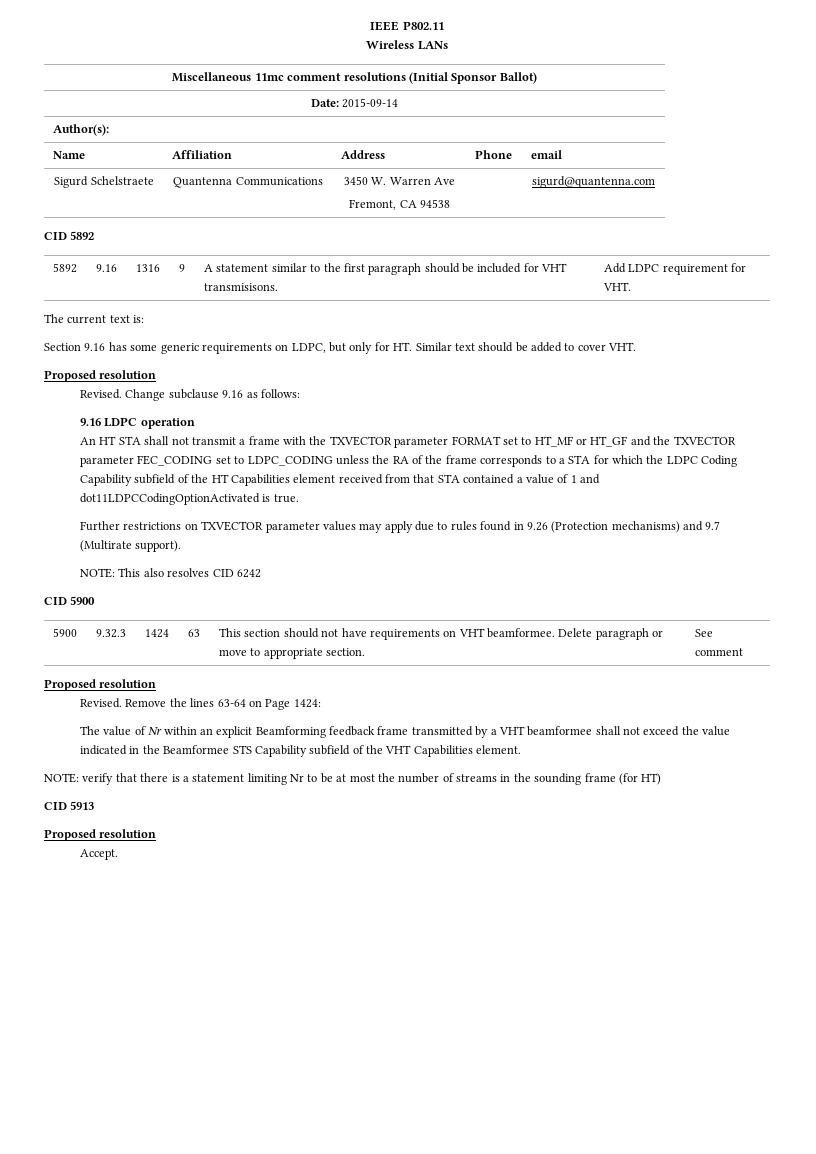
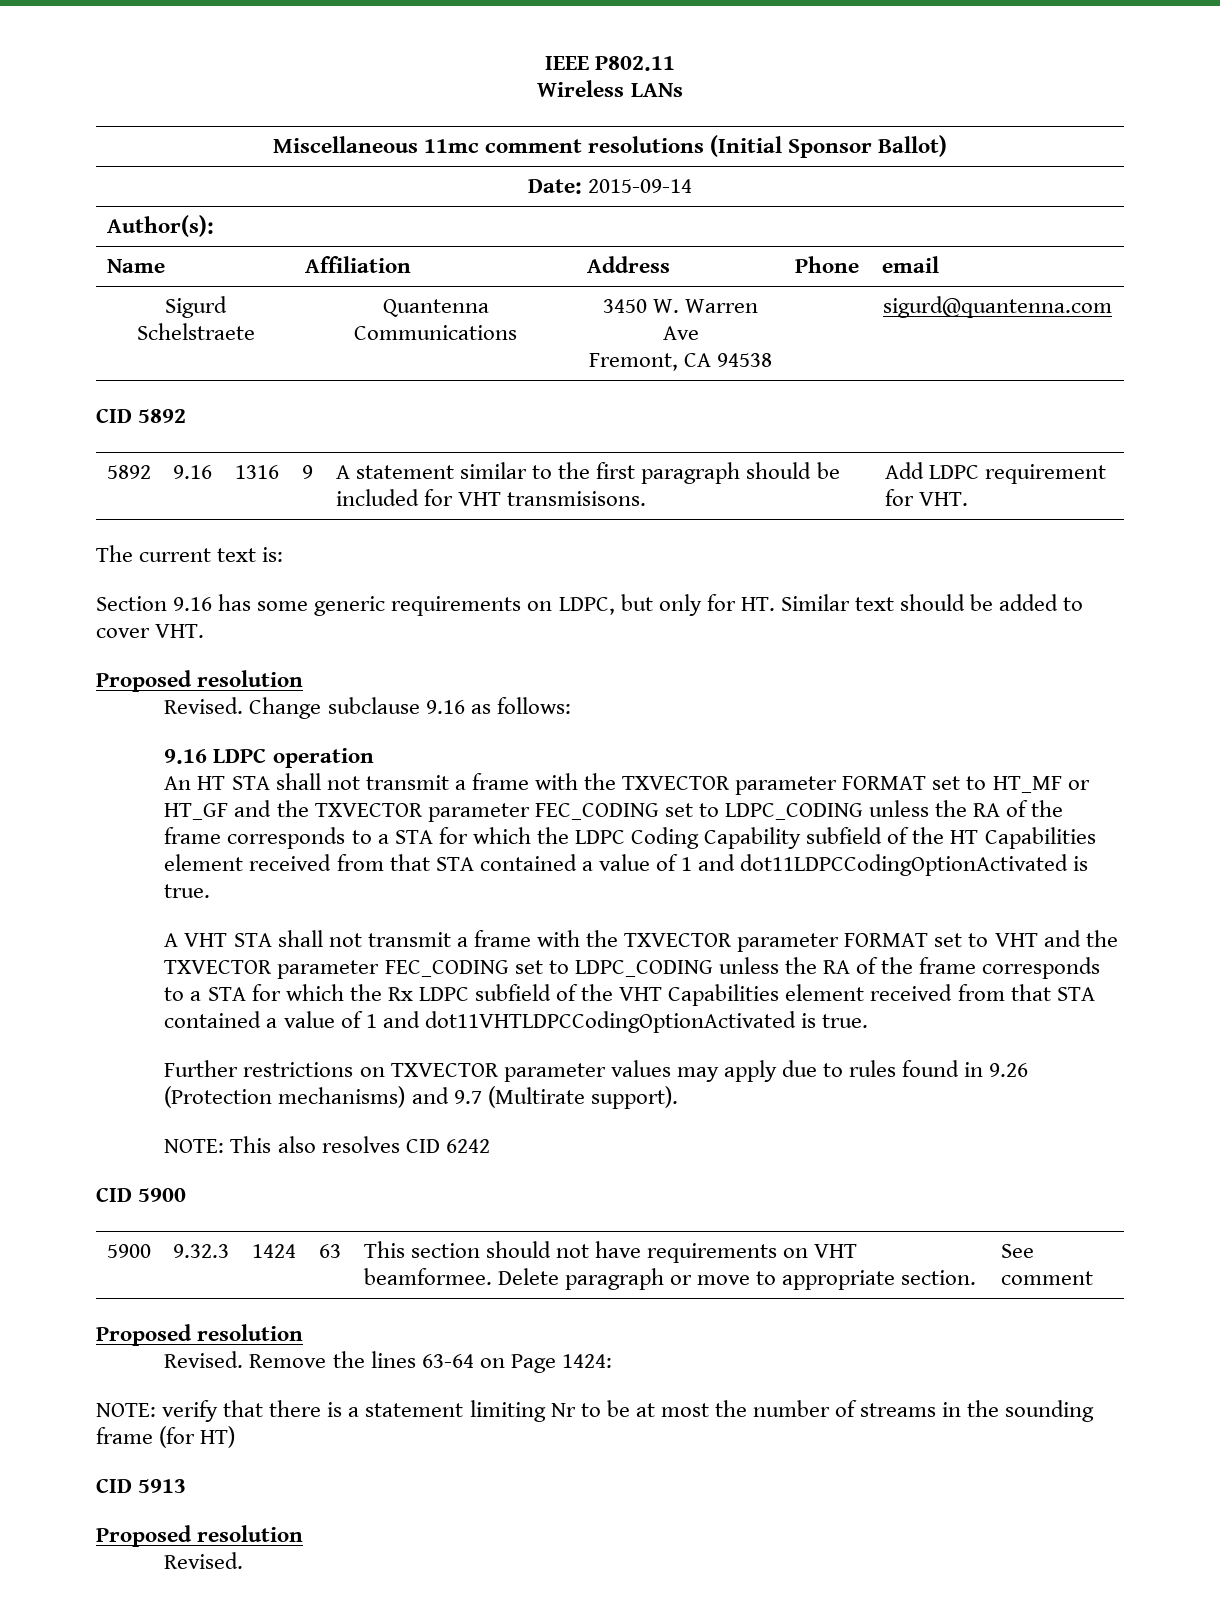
+ A VHT STA shall not transmit a frame with the TXVECTOR parameter FORMAT set to VHT and the TXVECTOR parameter FEC_CODING set to LDPC_CODING unless the RA of the frame corresponds to a STA for which the Rx LDPC subfield of the VHT Capabilities element received from that STA contained a value of 1 and dot11VHTLDPCCodingOptionActivated is true.
- The value of Nr within an explicit Beamforming feedback frame transmitted by a VHT beamformee shall not exceed the value indicated in the Beamformee STS Capability subfield of the VHT Capabilities element.
  CID 5913
  Proposed resolution
- Accept.
+ Revised.

